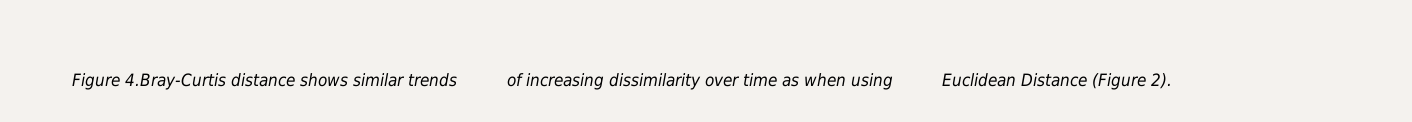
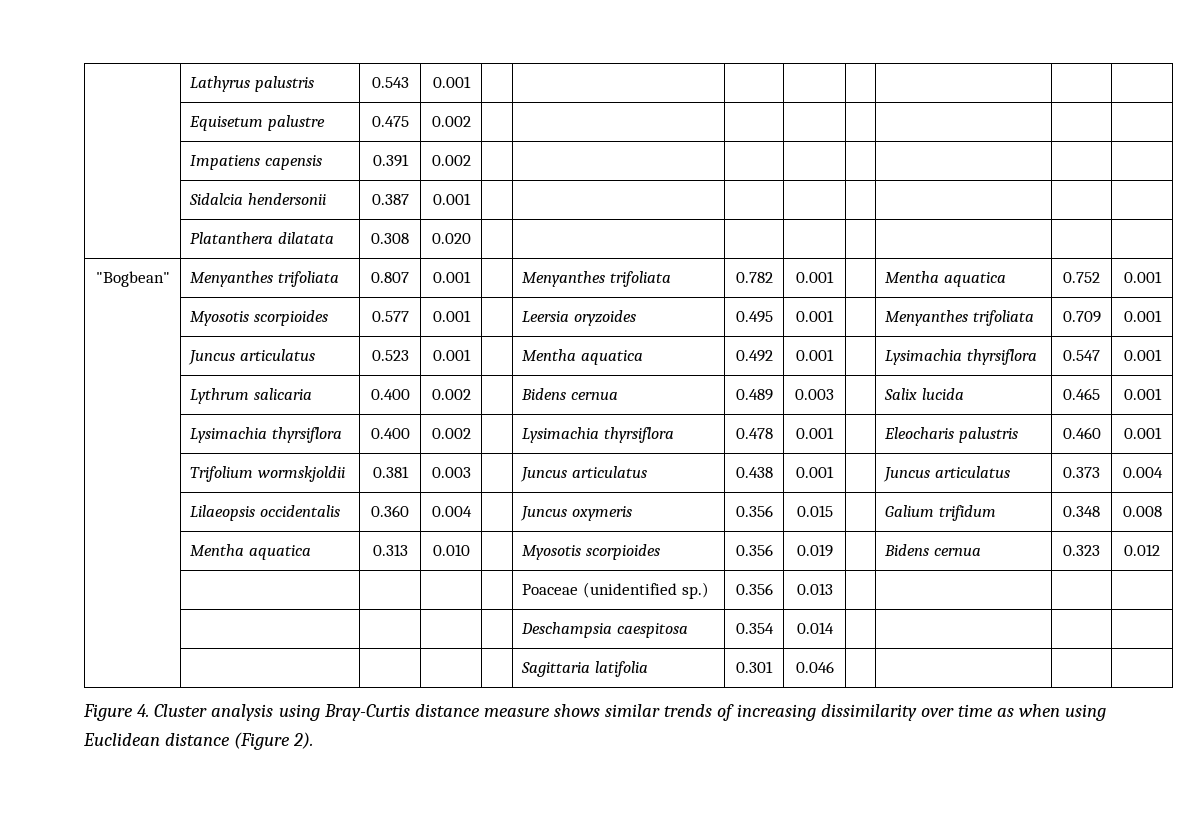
- Figure 4.Bray-Curtis distance shows similar trends of increasing dissimilarity over time as when using Euclidean Distance (Figure 2).
+ | Lathyrus palustris | 0.543 | 0.001 | | | | | | | |
+ | Equisetum palustre | 0.475 | 0.002 | | | | | | | |
+ | Impatiens capensis | 0.391 | 0.002 | | | | | | | |
+ | Sidalcia hendersonii | 0.387 | 0.001 | | | | | | | |
+ | Platanthera dilatata | 0.308 | 0.020 | | | | | | | |
+ "Bogbean" | Menyanthes trifoliata | 0.807 | 0.001 | | Menyanthes trifoliata | 0.782 | 0.001 | | Mentha aquatica | 0.752 | 0.001
+ | Myosotis scorpioides | 0.577 | 0.001 | | Leersia oryzoides | 0.495 | 0.001 | | Menyanthes trifoliata | 0.709 | 0.001
+ | Juncus articulatus | 0.523 | 0.001 | | Mentha aquatica | 0.492 | 0.001 | | Lysimachia thyrsiflora | 0.547 | 0.001
+ | Lythrum salicaria | 0.400 | 0.002 | | Bidens cernua | 0.489 | 0.003 | | Salix lucida | 0.465 | 0.001
+ | Lysimachia thyrsiflora | 0.400 | 0.002 | | Lysimachia thyrsiflora | 0.478 | 0.001 | | Eleocharis palustris | 0.460 | 0.001
+ | Trifolium wormskjoldii | 0.381 | 0.003 | | Juncus articulatus | 0.438 | 0.001 | | Juncus articulatus | 0.373 | 0.004
+ | Lilaeopsis occidentalis | 0.360 | 0.004 | | Juncus oxymeris | 0.356 | 0.015 | | Galium trifidum | 0.348 | 0.008
+ | Mentha aquatica | 0.313 | 0.010 | | Myosotis scorpioides | 0.356 | 0.019 | | Bidens cernua | 0.323 | 0.012
+ | | | | | Poaceae (unidentified sp.) | 0.356 | 0.013 | | | |
+ | | | | | Deschampsia caespitosa | 0.354 | 0.014 | | | |
+ | | | | | Sagittaria latifolia | 0.301 | 0.046 | | | |
+ Figure 4. Cluster analysis using Bray-Curtis distance measure shows similar trends of increasing dissimilarity over time as when using Euclidean distance (Figure 2).

